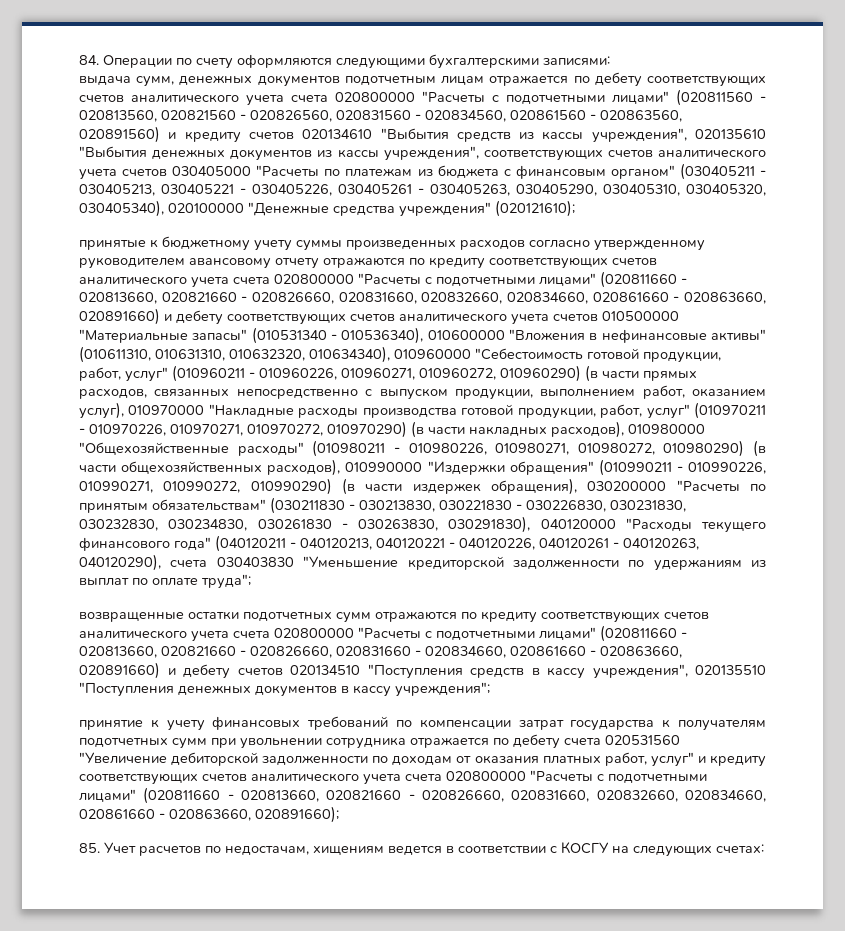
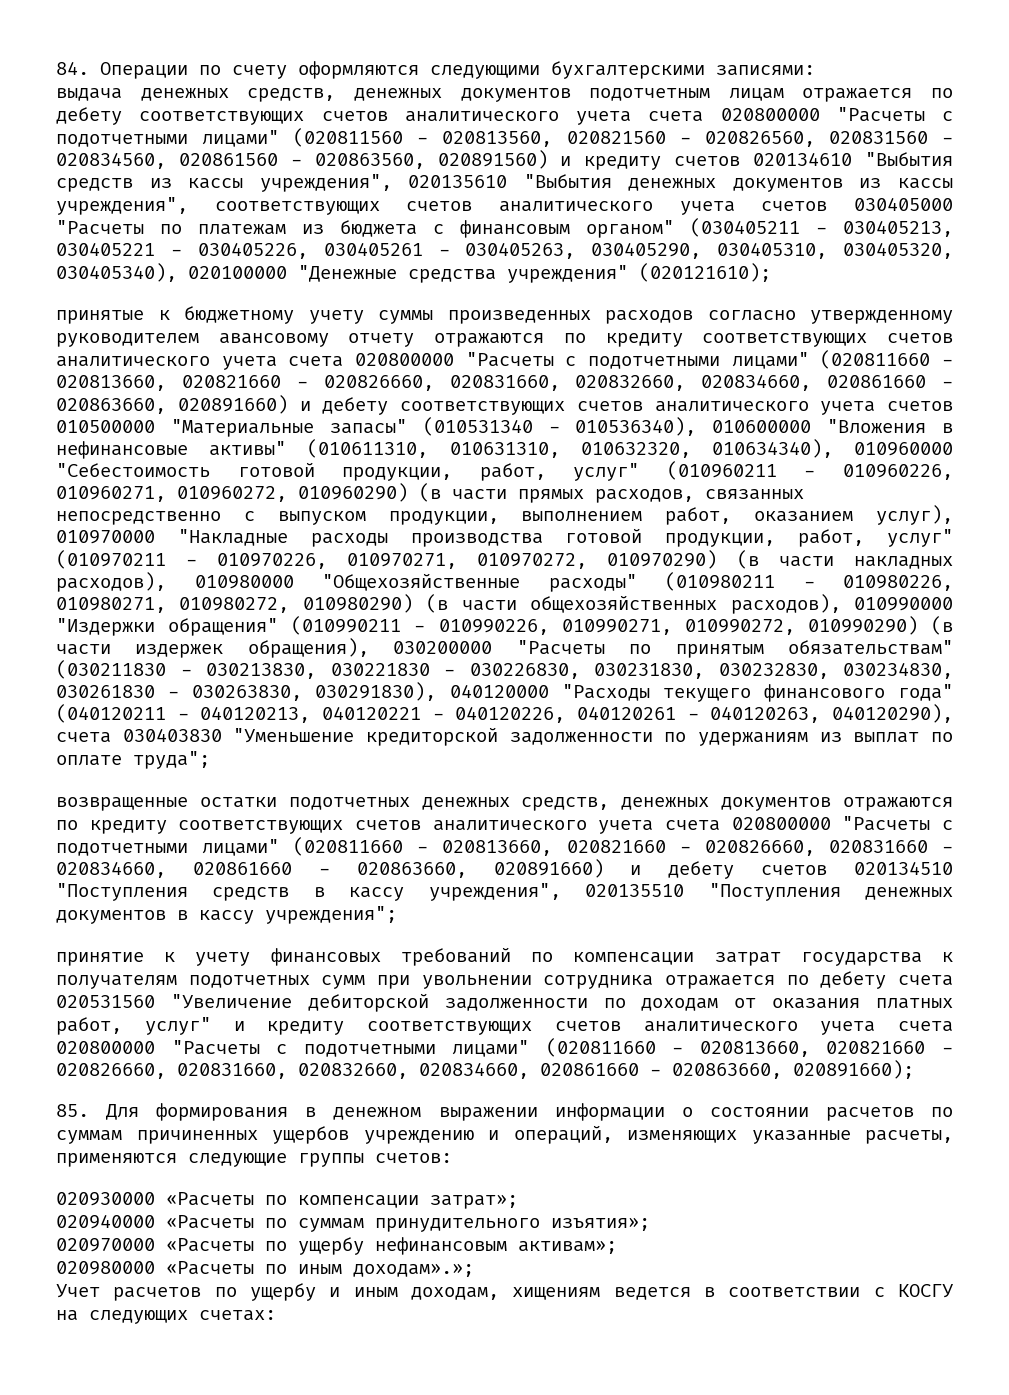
- выдача сумм, денежных документов подотчетным лицам отражается по дебету соответствующих счетов аналитического учета счета 020800000 "Расчеты с подотчетными лицами" (020811560 - 020813560, 020821560 - 020826560, 020831560 - 020834560, 020861560 - 020863560, 020891560) и кредиту счетов 020134610 "Выбытия средств из кассы учреждения", 020135610 "Выбытия денежных документов из кассы учреждения", соответствующих счетов аналитического учета счетов 030405000 "Расчеты по платежам из бюджета с финансовым органом" (030405211 - 030405213, 030405221 - 030405226, 030405261 - 030405263, 030405290, 030405310, 030405320, 030405340), 020100000 "Денежные средства учреждения" (020121610);
+ выдача денежных средств, денежных документов подотчетным лицам отражается по дебету соответствующих счетов аналитического учета счета 020800000 "Расчеты с подотчетными лицами" (020811560 - 020813560, 020821560 - 020826560, 020831560 - 020834560, 020861560 - 020863560, 020891560) и кредиту счетов 020134610 "Выбытия средств из кассы учреждения", 020135610 "Выбытия денежных документов из кассы учреждения", соответствующих счетов аналитического учета счетов 030405000 "Расчеты по платежам из бюджета с финансовым органом" (030405211 - 030405213, 030405221 - 030405226, 030405261 - 030405263, 030405290, 030405310, 030405320, 030405340), 020100000 "Денежные средства учреждения" (020121610);
- возвращенные остатки подотчетных сумм отражаются по кредиту соответствующих счетов аналитического учета счета 020800000 "Расчеты с подотчетными лицами" (020811660 - 020813660, 020821660 - 020826660, 020831660 - 020834660, 020861660 - 020863660, 020891660) и дебету счетов 020134510 "Поступления средств в кассу учреждения", 020135510 "Поступления денежных документов в кассу учреждения";
+ возвращенные остатки подотчетных денежных средств, денежных документов отражаются по кредиту соответствующих счетов аналитического учета счета 020800000 "Расчеты с подотчетными лицами" (020811660 - 020813660, 020821660 - 020826660, 020831660 - 020834660, 020861660 - 020863660, 020891660) и дебету счетов 020134510 "Поступления средств в кассу учреждения", 020135510 "Поступления денежных документов в кассу учреждения";
- 85. Учет расчетов по недостачам, хищениям ведется в соответствии с КОСГУ на следующих счетах:
+ 85. Для формирования в денежном выражении информации о состоянии расчетов по суммам причиненных ущербов учреждению и операций, изменяющих указанные расчеты, применяются следующие группы счетов:
+ 020930000 «Расчеты по компенсации затрат»;
+ 020940000 «Расчеты по суммам принудительного изъятия»;
+ 020970000 «Расчеты по ущербу нефинансовым активам»;
+ 020980000 «Расчеты по иным доходам».»;
+ Учет расчетов по ущербу и иным доходам, хищениям ведется в соответствии с КОСГУ на следующих счетах:

